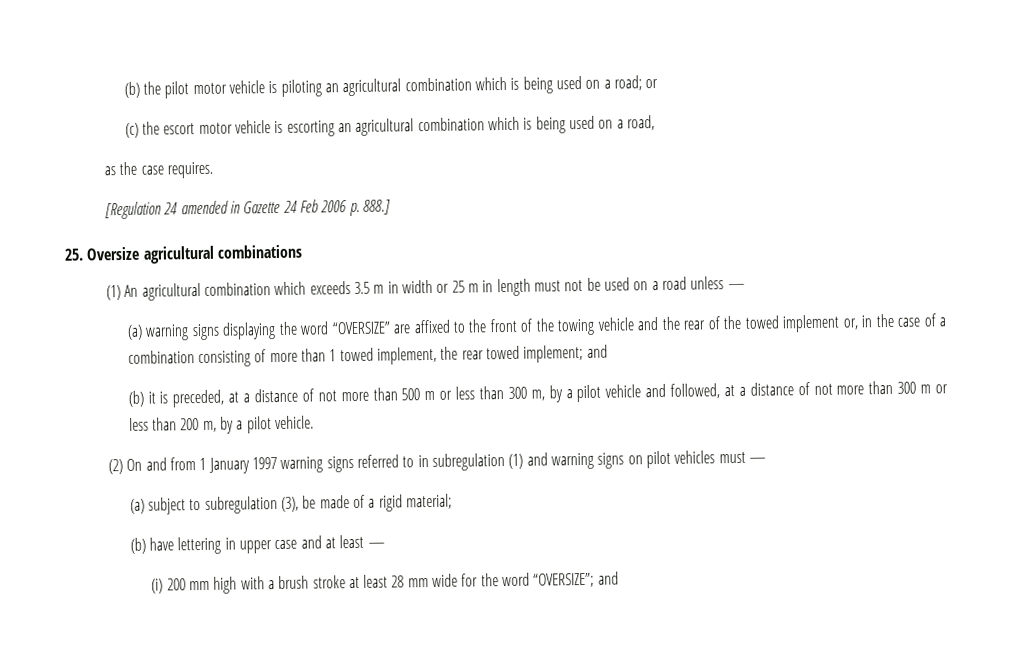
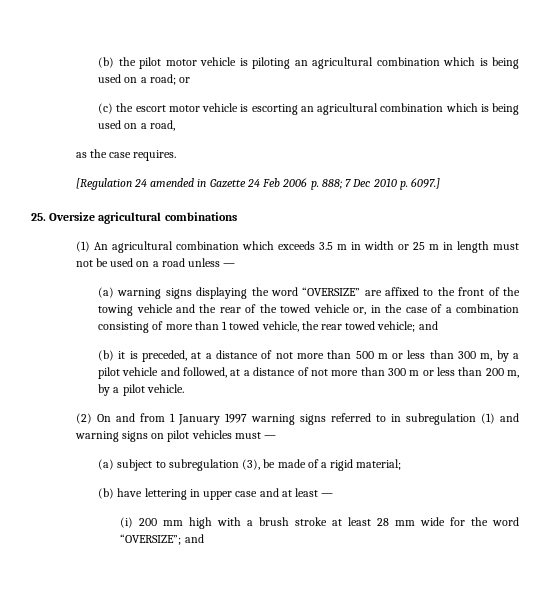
- [Regulation 24 amended in Gazette 24 Feb 2006 p. 888.]
+ [Regulation 24 amended in Gazette 24 Feb 2006 p. 888; 7 Dec 2010 p. 6097.]
- (a) warning signs displaying the word “OVERSIZE” are affixed to the front of the towing vehicle and the rear of the towed implement or, in the case of a combination consisting of more than 1 towed implement, the rear towed implement; and
+ (a) warning signs displaying the word “OVERSIZE” are affixed to the front of the towing vehicle and the rear of the towed vehicle or, in the case of a combination consisting of more than 1 towed vehicle, the rear towed vehicle; and

